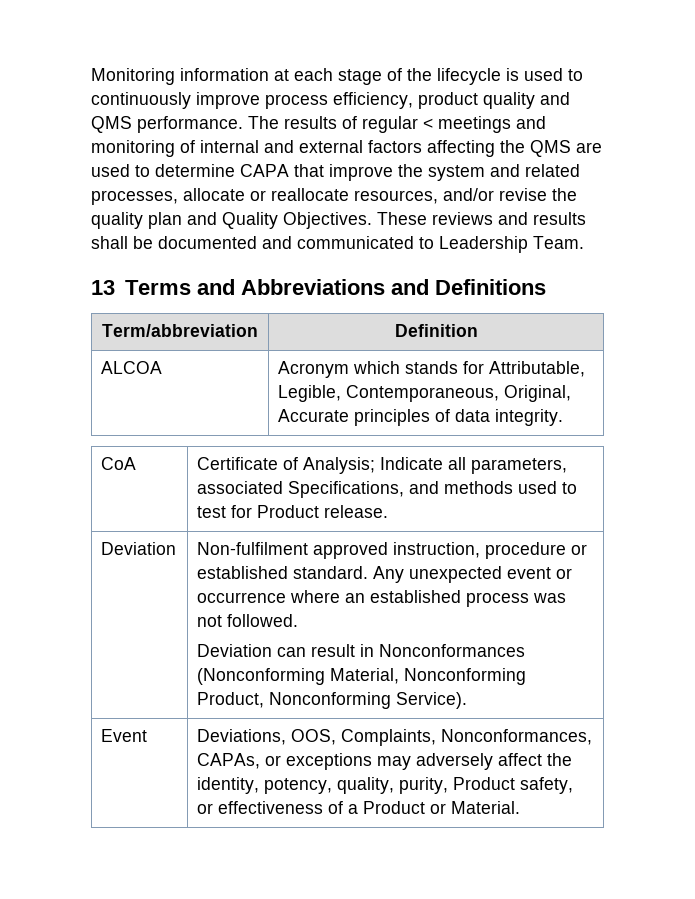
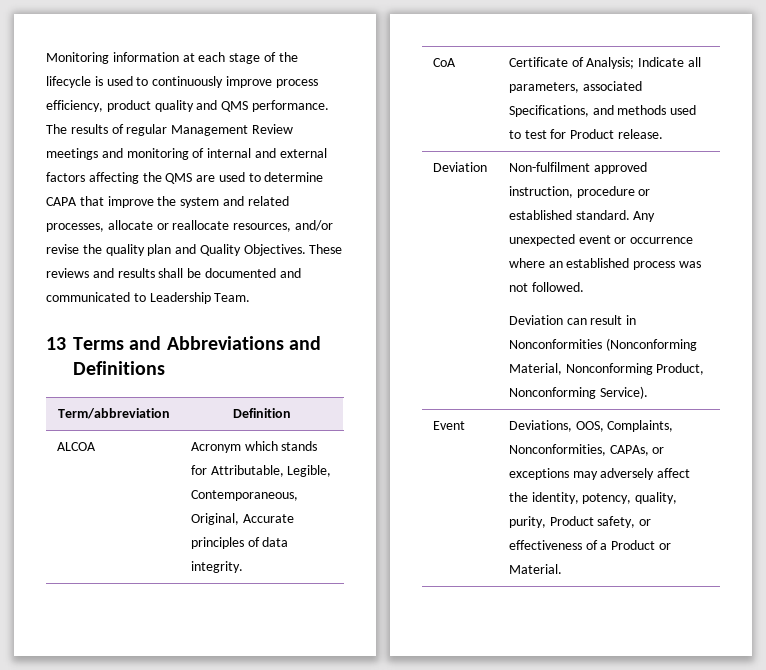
- The results of regular < meetings and monitoring of internal and external factors affecting the QMS are used to determine CAPA that improve the system and related processes, allocate or reallocate resources, and/or revise the quality plan and Quality Objectives.
+ The results of regular Management Review meetings and monitoring of internal and external factors affecting the QMS are used to determine CAPA that improve the system and related processes, allocate or reallocate resources, and/or revise the quality plan and Quality Objectives.
  Deviation | Non-fulfilment approved instruction, procedure or established standard. Any unexpected event or occurrence where an established process was not followed.
- Deviation can result in Nonconformances (Nonconforming Material, Nonconforming Product, Nonconforming Service).
+ Deviation can result in Nonconformities (Nonconforming Material, Nonconforming Product, Nonconforming Service).
- Event | Deviations, OOS, Complaints, Nonconformances, CAPAs, or exceptions may adversely affect the identity, potency, quality, purity, Product safety, or effectiveness of a Product or Material.
+ Event | Deviations, OOS, Complaints, Nonconformities, CAPAs, or exceptions may adversely affect the identity, potency, quality, purity, Product safety, or effectiveness of a Product or Material.

